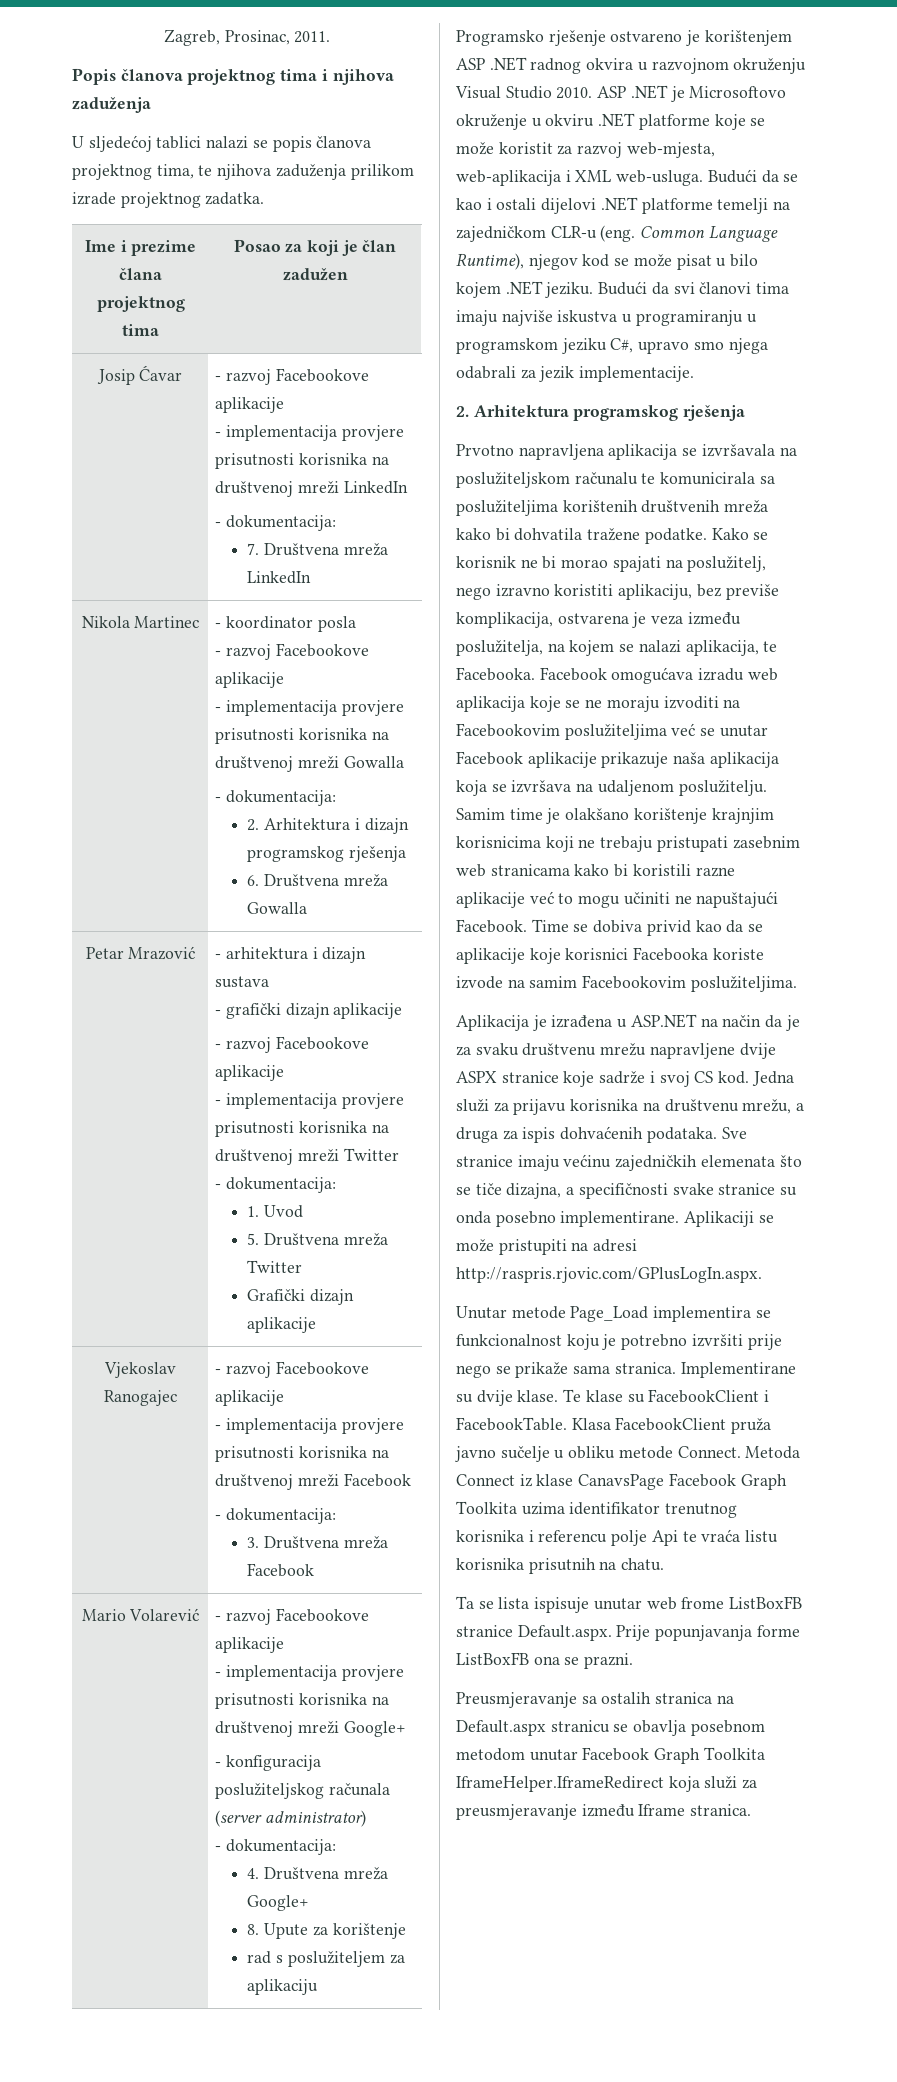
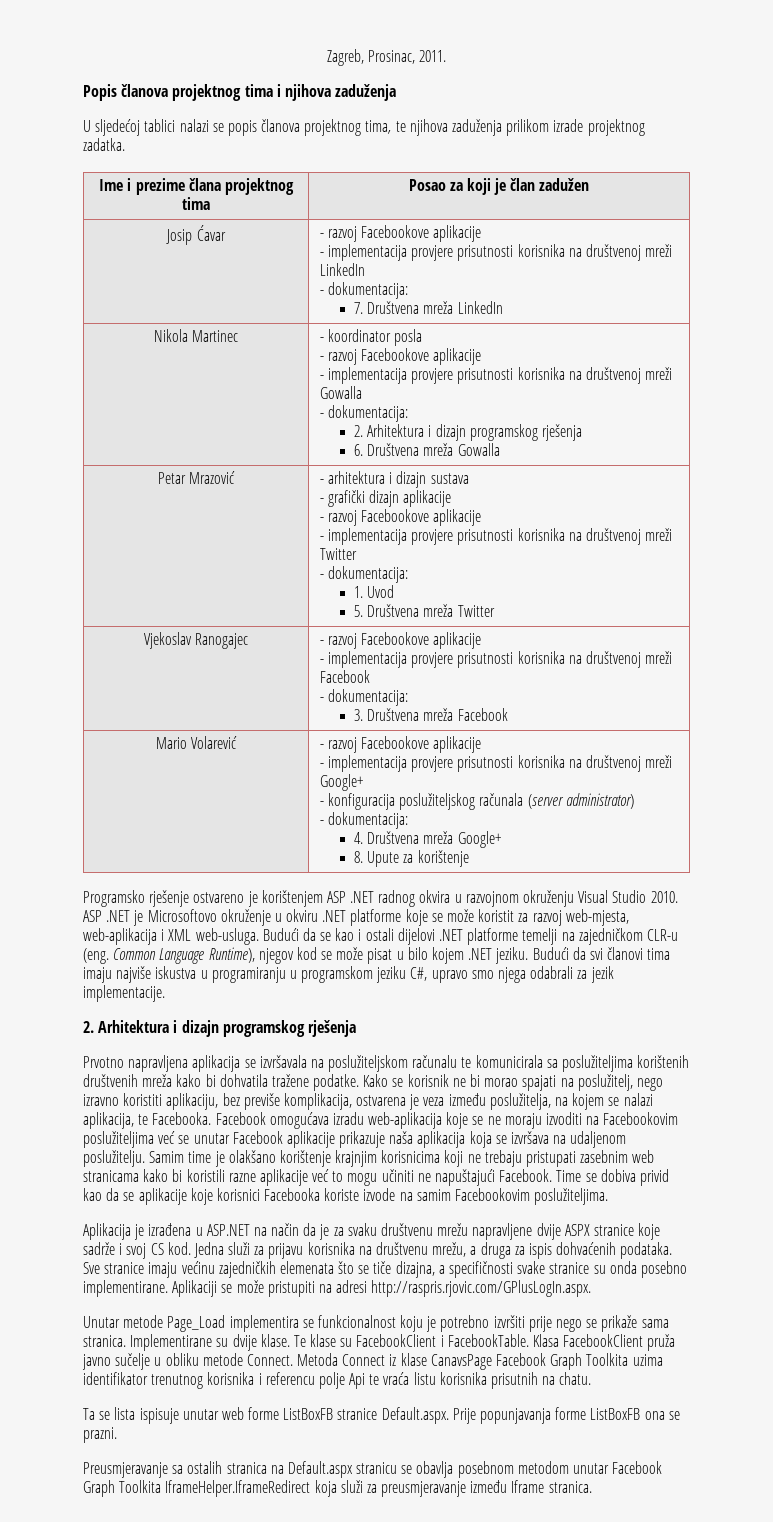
  Petar Mrazović | - arhitektura i dizajn sustava
  - grafički dizajn aplikacije
  - razvoj Facebookove aplikacije
  - implementacija provjere prisutnosti korisnika na društvenoj mreži Twitter
  - dokumentacija:
  1. Uvod
  5. Društvena mreža Twitter
- Grafički dizajn aplikacije
  Mario Volarević | - razvoj Facebookove aplikacije
  - implementacija provjere prisutnosti korisnika na društvenoj mreži Google+
  - konfiguracija poslužiteljskog računala (server administrator)
  - dokumentacija:
  4. Društvena mreža Google+
  8. Upute za korištenje
- rad s poslužiteljem za aplikaciju
  Budući da svi članovi tima imaju najviše iskustva u programiranju u programskom jeziku C#, upravo smo njega odabrali za jezik implementacije.
- 2. Arhitektura programskog rješenja
+ 2. Arhitektura i dizajn programskog rješenja
- Facebook omogućava izradu web aplikacija koje se ne moraju izvoditi na Facebookovim poslužiteljima već se unutar Facebook aplikacije prikazuje naša aplikacija koja se izvršava na udaljenom poslužitelju.
+ Facebook omogućava izradu web-aplikacija koje se ne moraju izvoditi na Facebookovim poslužiteljima već se unutar Facebook aplikacije prikazuje naša aplikacija koja se izvršava na udaljenom poslužitelju.
- Ta se lista ispisuje unutar web frome ListBoxFB stranice Default.aspx. Prije popunjavanja forme ListBoxFB ona se prazni.
+ Ta se lista ispisuje unutar web forme ListBoxFB stranice Default.aspx. Prije popunjavanja forme ListBoxFB ona se prazni.

